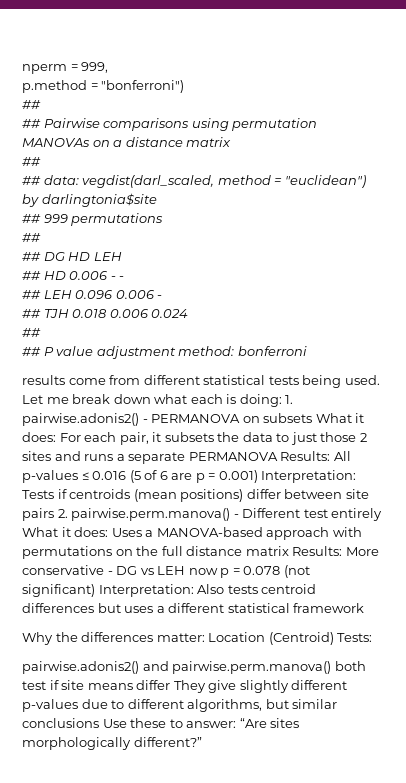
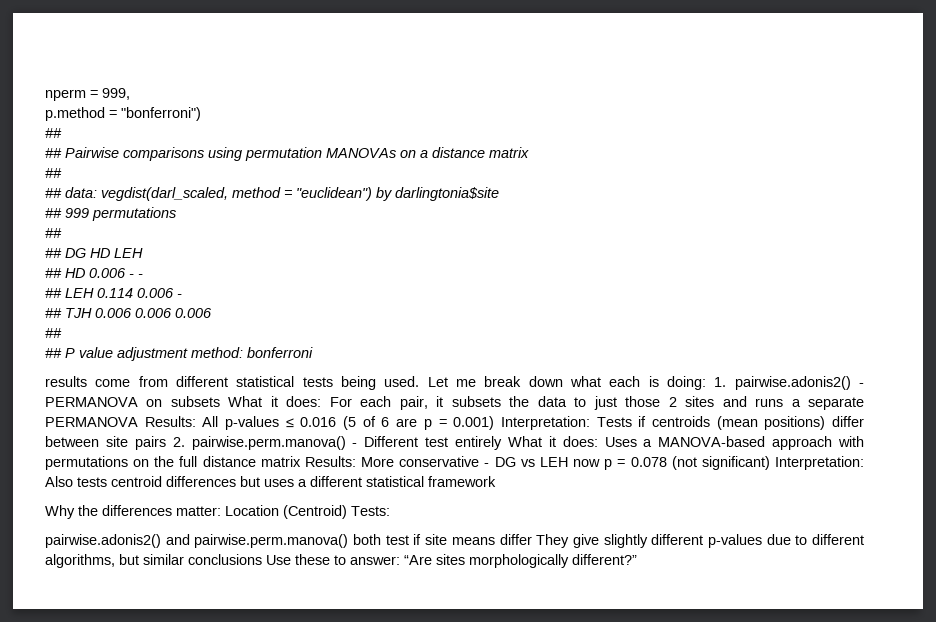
- ## LEH 0.096 0.006 -
+ ## LEH 0.114 0.006 -
- ## TJH 0.018 0.006 0.024
+ ## TJH 0.006 0.006 0.006

